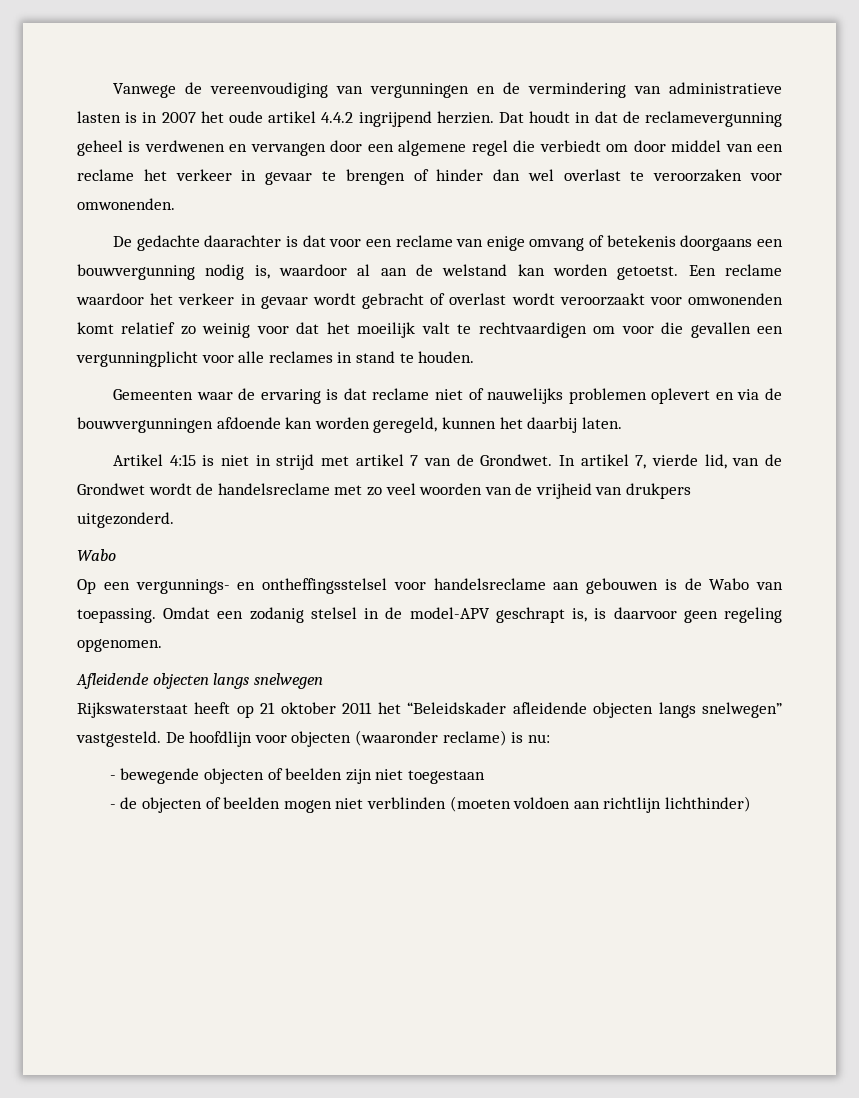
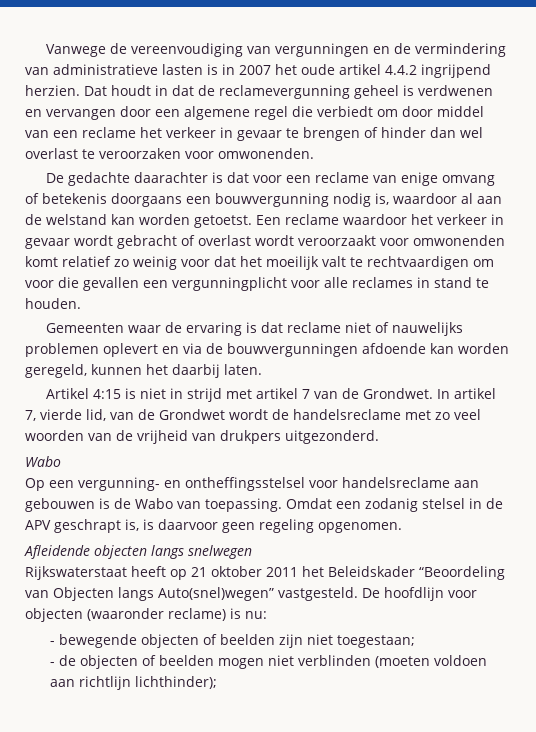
- Op een vergunnings- en ontheffingsstelsel voor handelsreclame aan gebouwen is de Wabo van toepassing.
+ Op een vergunning- en ontheffingsstelsel voor handelsreclame aan gebouwen is de Wabo van toepassing.
- Omdat een zodanig stelsel in de model-APV geschrapt is, is daarvoor geen regeling opgenomen.
+ Omdat een zodanig stelsel in de APV geschrapt is, is daarvoor geen regeling opgenomen.
- Rijkswaterstaat heeft op 21 oktober 2011 het “Beleidskader afleidende objecten langs snelwegen” vastgesteld.
+ Rijkswaterstaat heeft op 21 oktober 2011 het Beleidskader “Beoordeling van Objecten langs Auto(snel)wegen” vastgesteld.
- - bewegende objecten of beelden zijn niet toegestaan
+ - bewegende objecten of beelden zijn niet toegestaan;
- - de objecten of beelden mogen niet verblinden (moeten voldoen aan richtlijn lichthinder)
+ - de objecten of beelden mogen niet verblinden (moeten voldoen aan richtlijn lichthinder);

